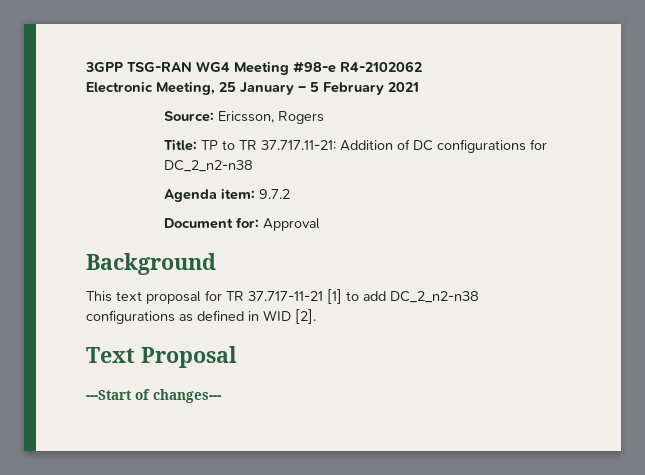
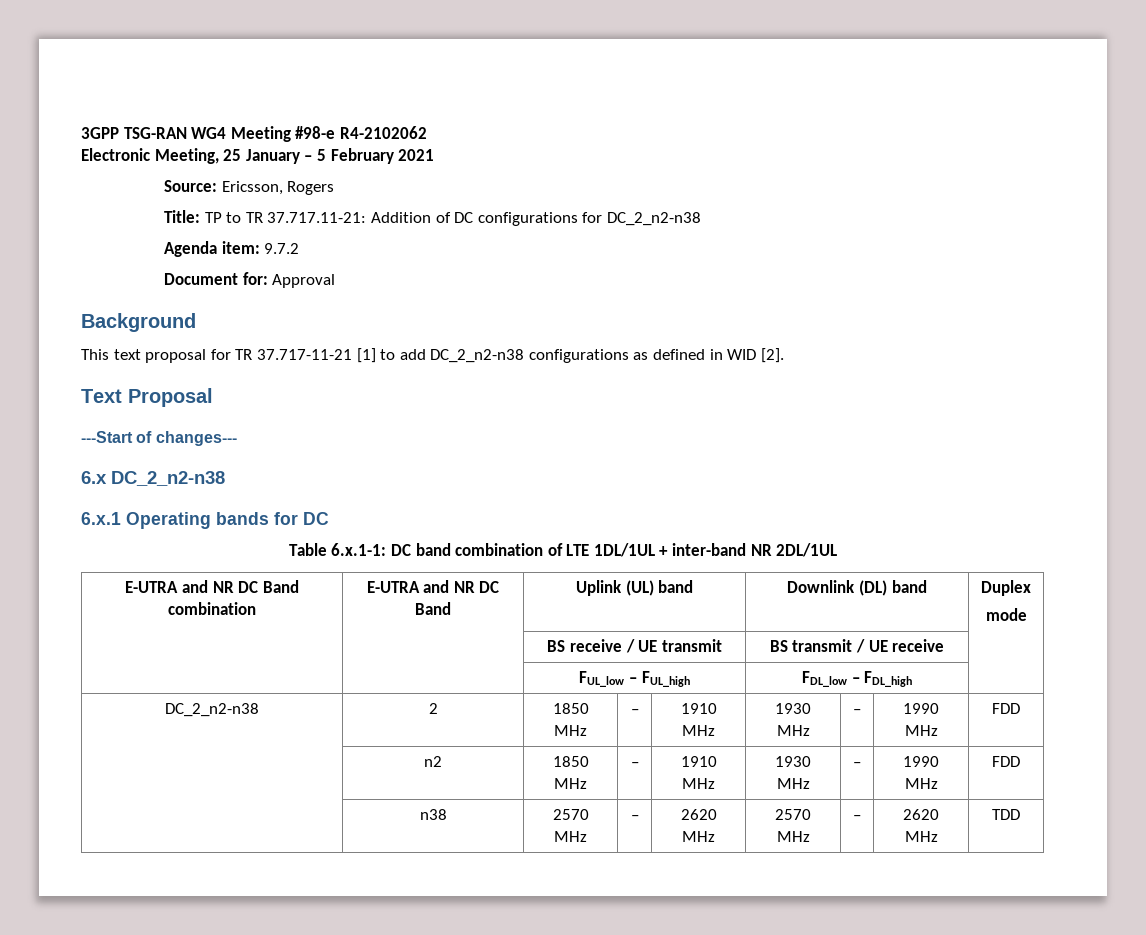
+ 6.x DC_2_n2-n38
+ 6.x.1 Operating bands for DC
+ Table 6.x.1-1: DC band combination of LTE 1DL/1UL + inter-band NR 2DL/1UL
+ E-UTRA and NR DC Band combination | E-UTRA and NR DC Band | Uplink (UL) band | Downlink (DL) band | Duplex
+ mode
+ | | BS receive / UE transmit | BS transmit / UE receive |
+ | | FUL_low – FUL_high | FDL_low – FDL_high |
+ DC_2_n2-n38 | 2 | 1850 MHz | – | 1910 MHz | 1930 MHz | – | 1990 MHz | FDD
+ | n2 | 1850 MHz | – | 1910 MHz | 1930 MHz | – | 1990 MHz | FDD
+ | n38 | 2570 MHz | – | 2620 MHz | 2570 MHz | – | 2620 MHz | TDD

